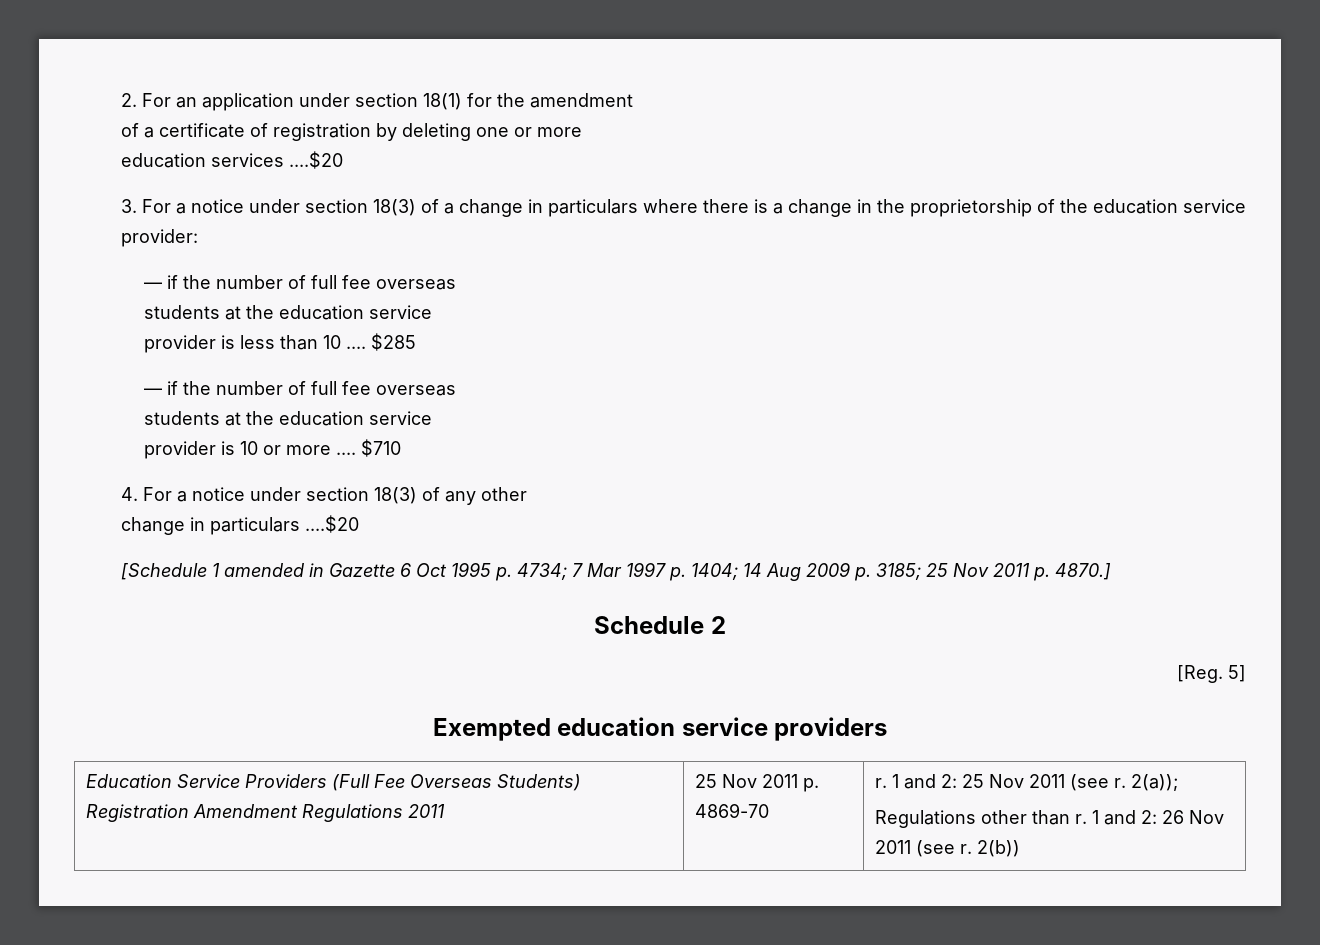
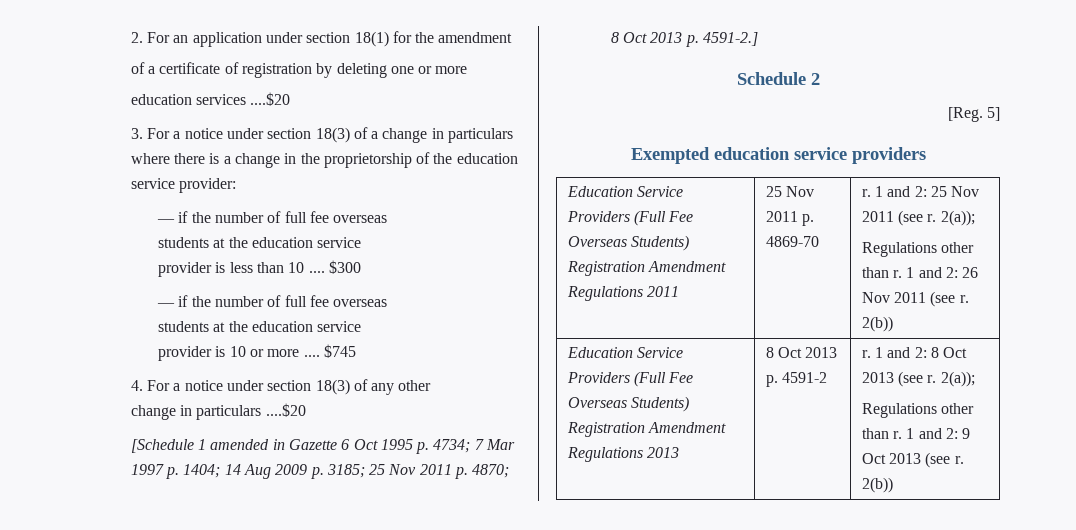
- $285
+ $300
- $710
+ $745
- [Schedule 1 amended in Gazette 6 Oct 1995 p. 4734; 7 Mar 1997 p. 1404; 14 Aug 2009 p. 3185; 25 Nov 2011 p. 4870.]
+ [Schedule 1 amended in Gazette 6 Oct 1995 p. 4734; 7 Mar 1997 p. 1404; 14 Aug 2009 p. 3185; 25 Nov 2011 p. 4870; 8 Oct 2013 p. 4591-2.]
+ Education Service Providers (Full Fee Overseas Students) Registration Amendment Regulations 2013 | 8 Oct 2013 p. 4591-2 | r. 1 and 2: 8 Oct 2013 (see r. 2(a));
+ Regulations other than r. 1 and 2: 9 Oct 2013 (see r. 2(b))

